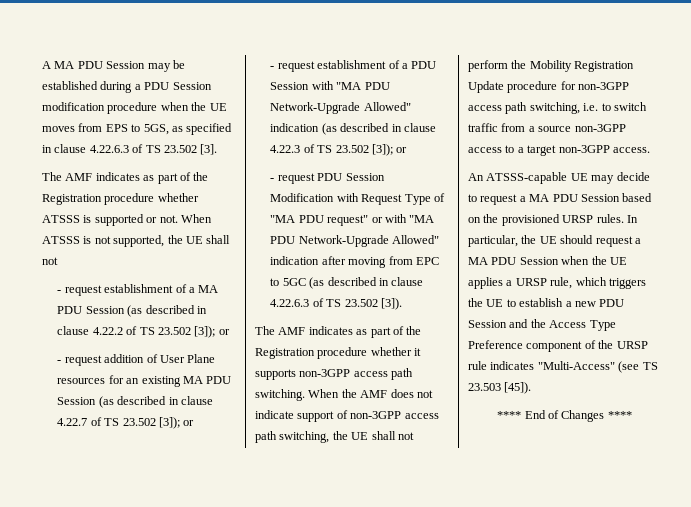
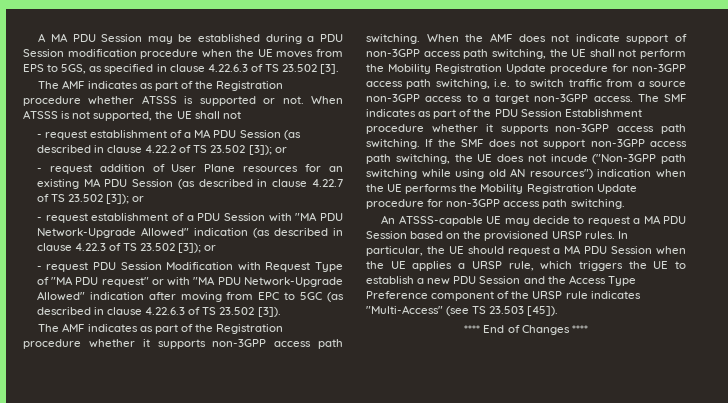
+ The SMF indicates as part of the PDU Session Establishment procedure whether it supports non-3GPP access path switching. If the SMF does not support non-3GPP access path switching, the UE does not incude ("Non-3GPP path switching while using old AN resources") indication when the UE performs the Mobility Registration Update procedure for non-3GPP access path switching.

